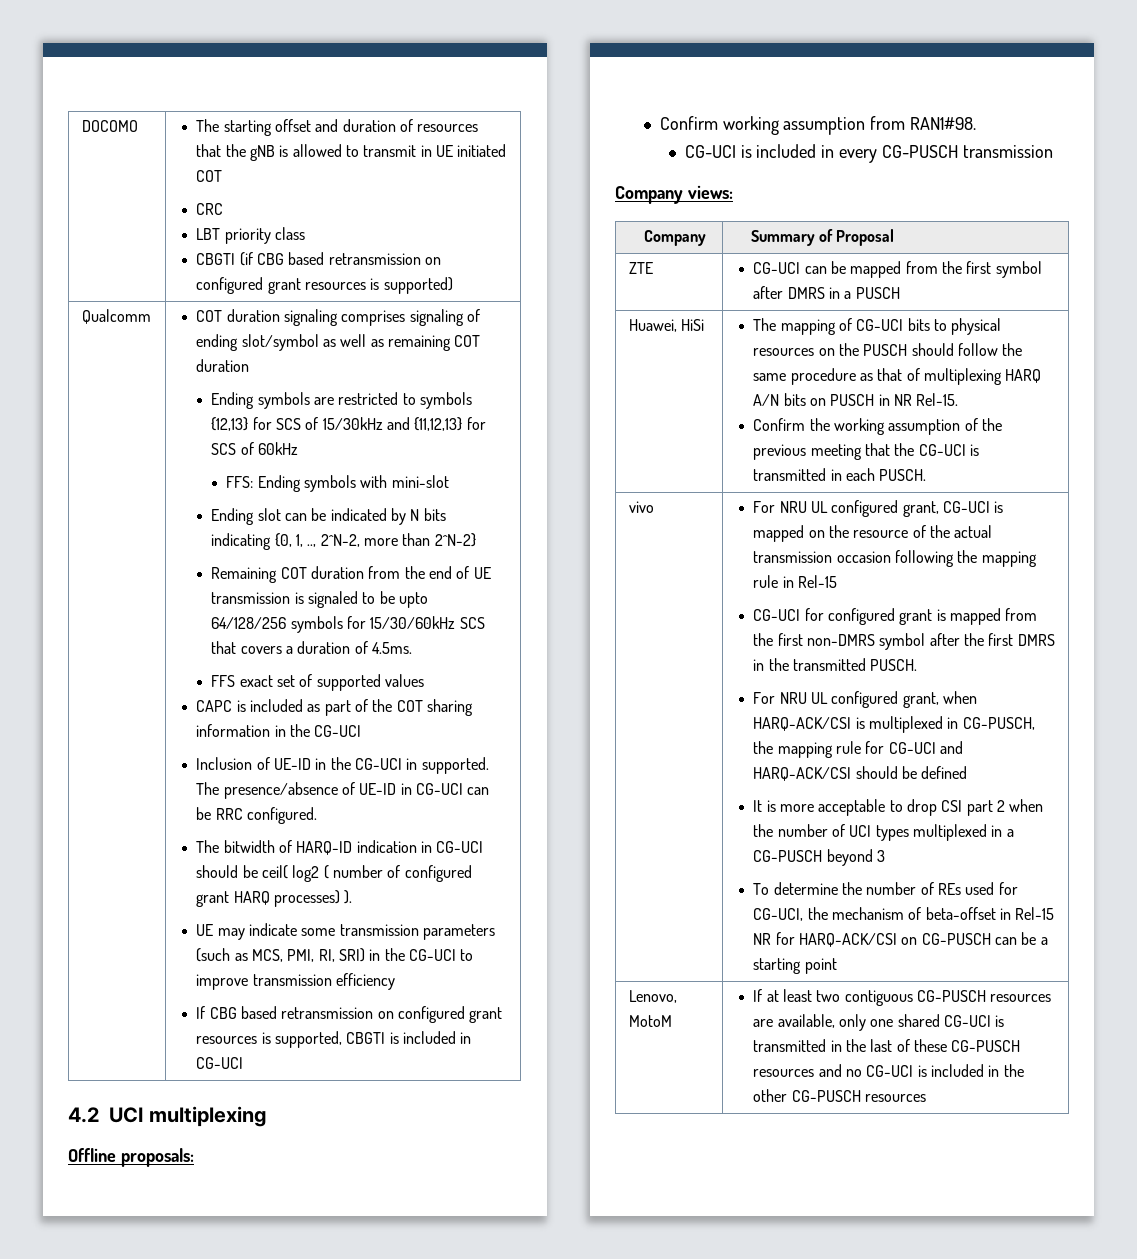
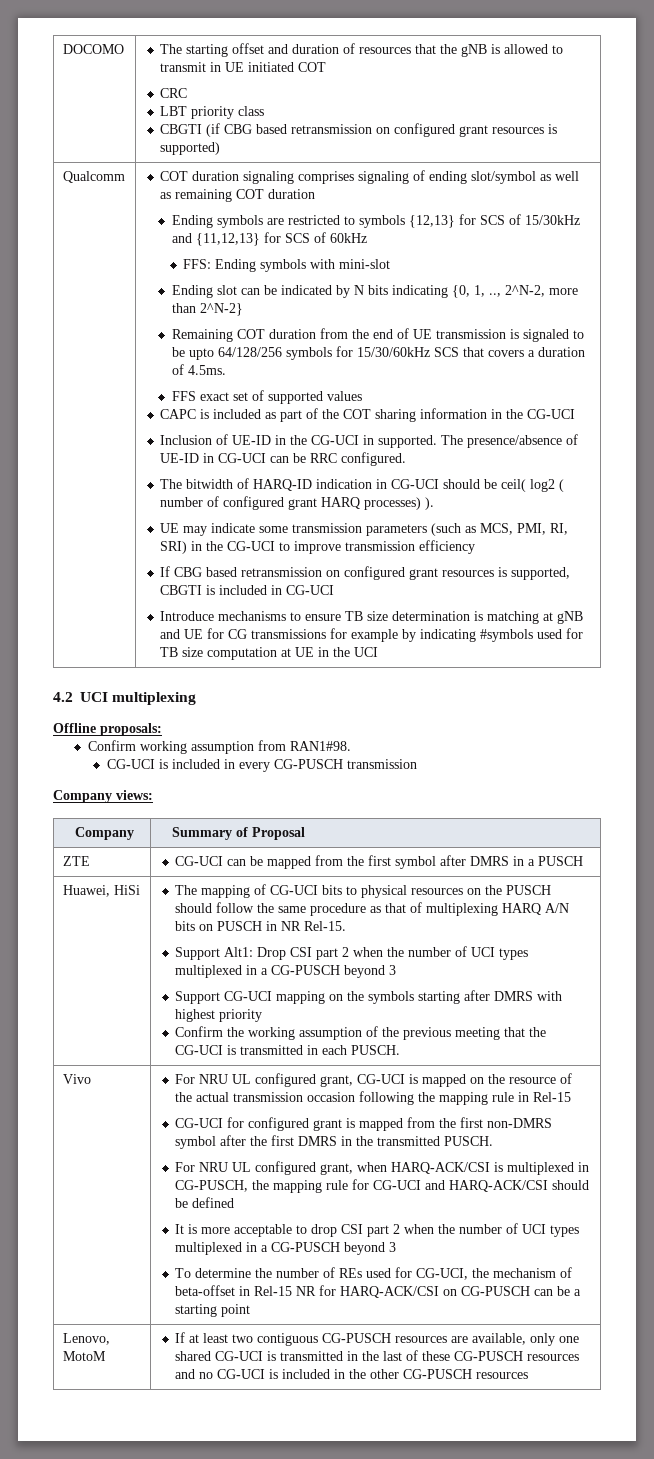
+ Introduce mechanisms to ensure TB size determination is matching at gNB and UE for CG transmissions for example by indicating #symbols used for TB size computation at UE in the UCI
+ Support Alt1: Drop CSI part 2 when the number of UCI types multiplexed in a CG-PUSCH beyond 3
+ Support CG-UCI mapping on the symbols starting after DMRS with highest priority
- vivo
+ Vivo

